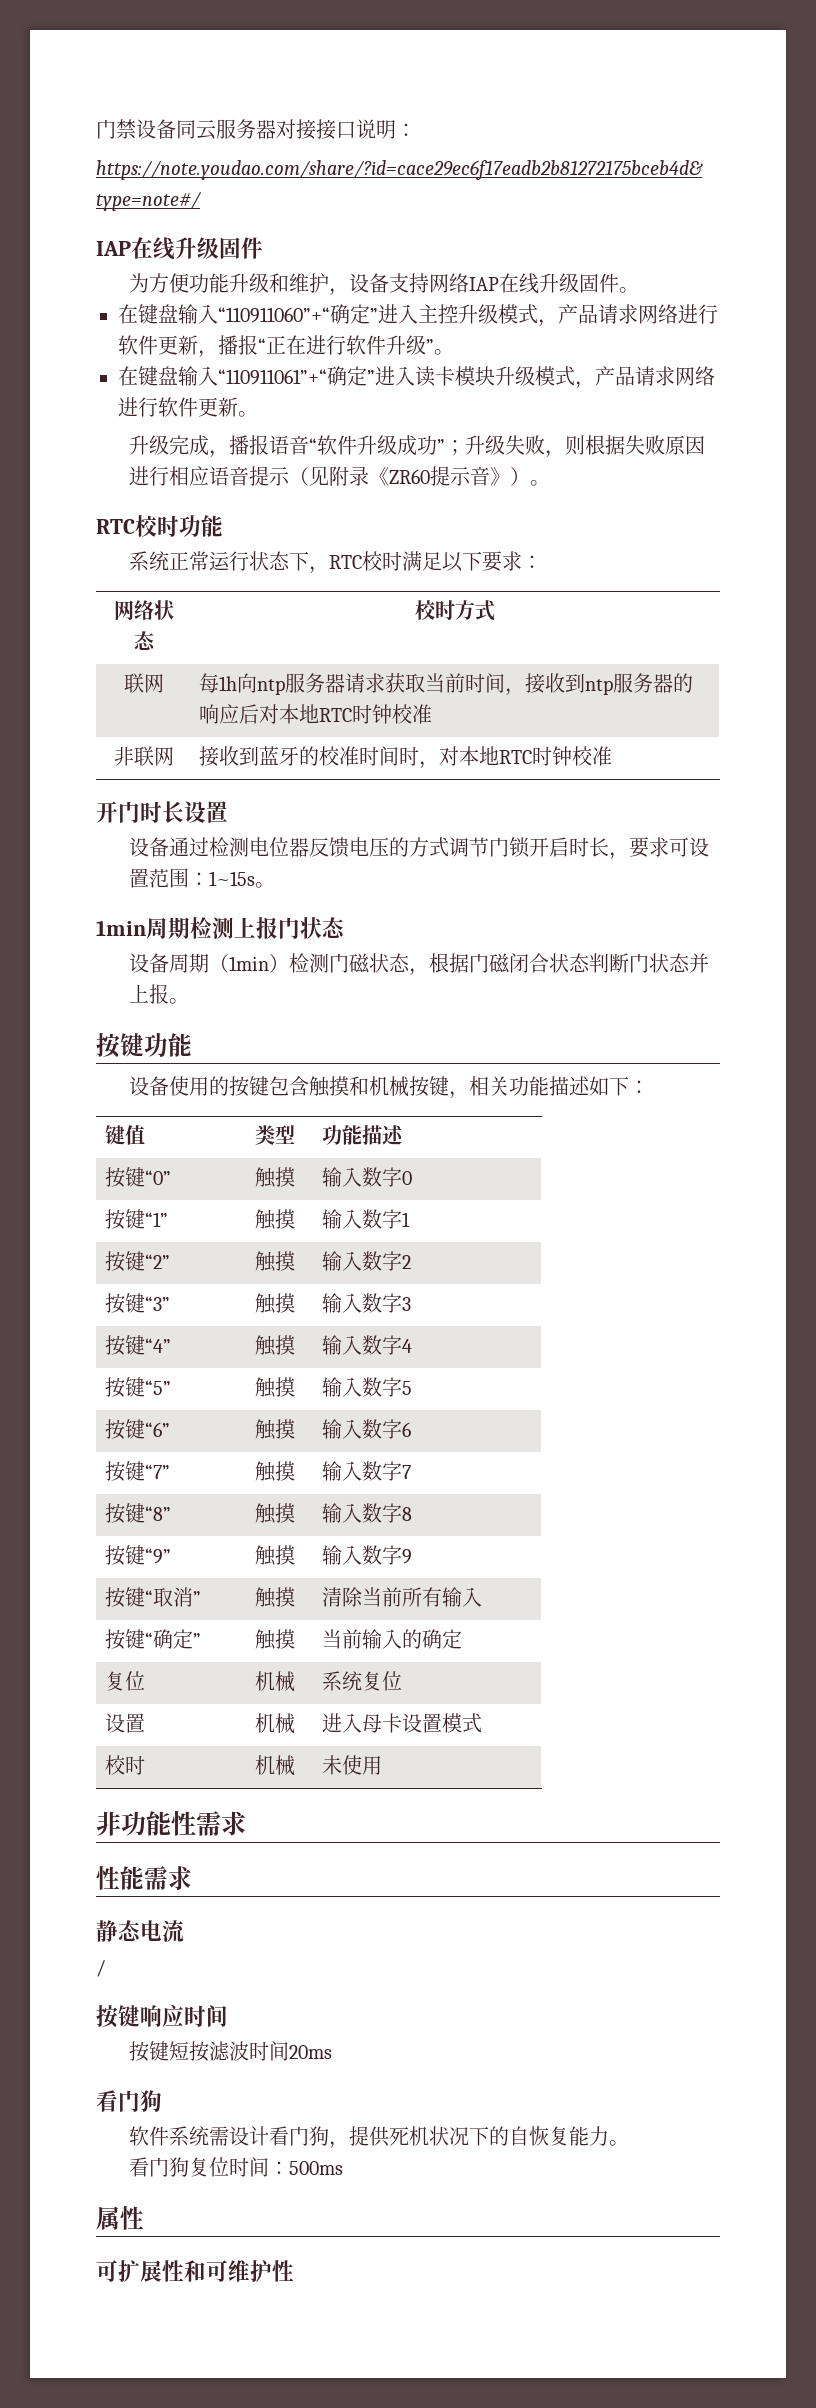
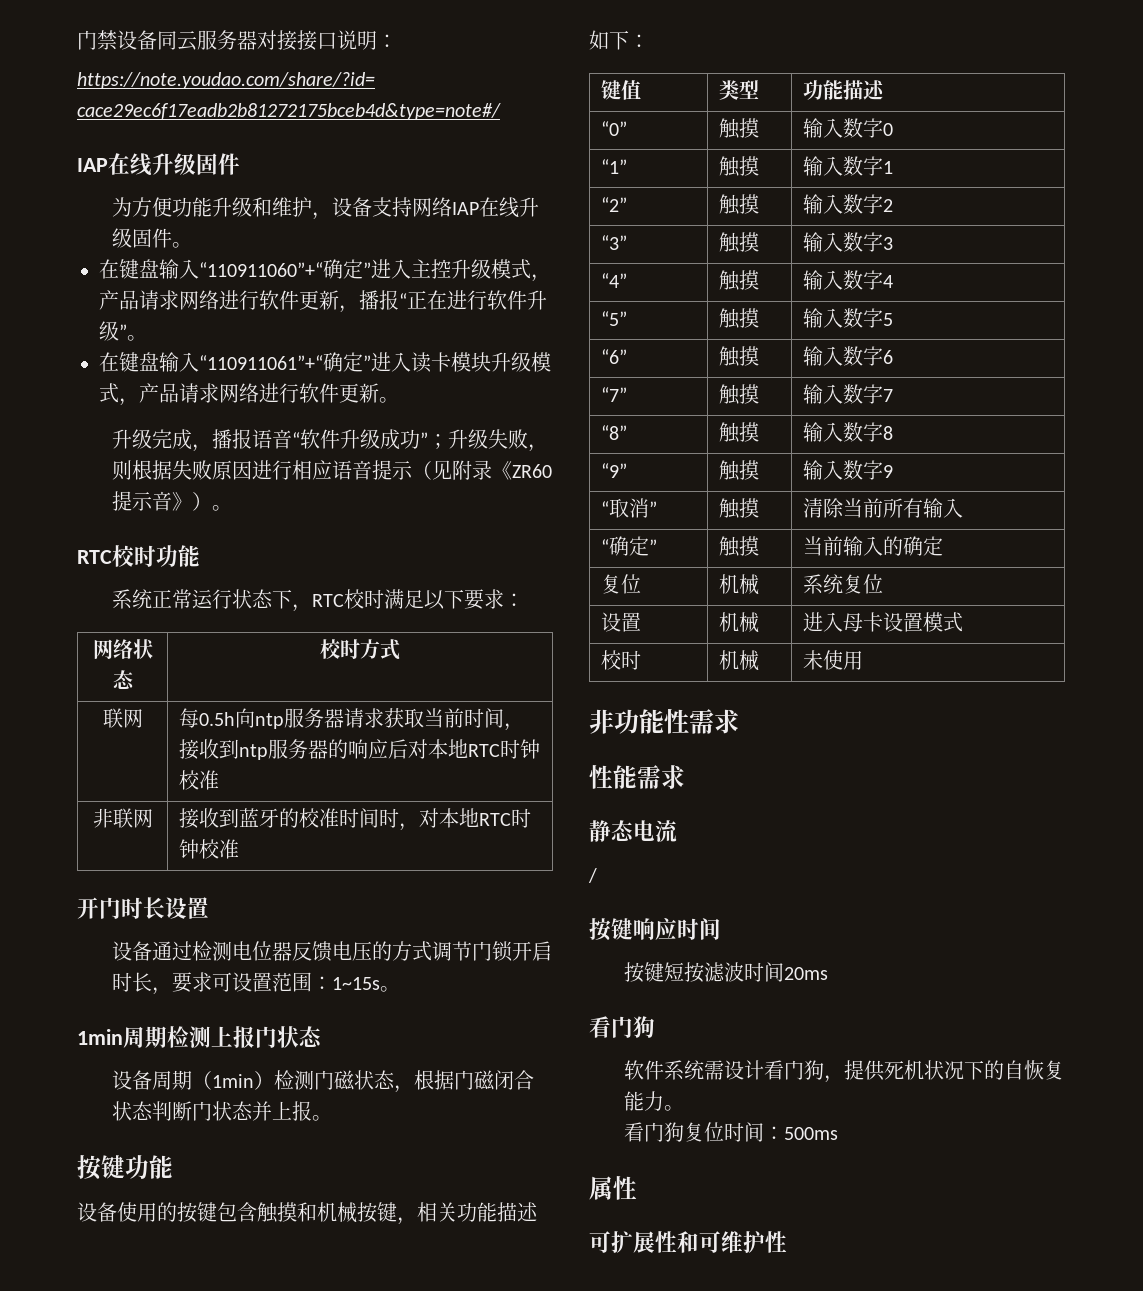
- 联网 | 每1h向ntp服务器请求获取当前时间，接收到ntp服务器的响应后对本地RTC时钟校准
+ 联网 | 每0.5h向ntp服务器请求获取当前时间，接收到ntp服务器的响应后对本地RTC时钟校准
- 按键“0” | 触摸 | 输入数字0
+ “0” | 触摸 | 输入数字0
- 按键“1” | 触摸 | 输入数字1
+ “1” | 触摸 | 输入数字1
- 按键“2” | 触摸 | 输入数字2
+ “2” | 触摸 | 输入数字2
- 按键“3” | 触摸 | 输入数字3
+ “3” | 触摸 | 输入数字3
- 按键“4” | 触摸 | 输入数字4
+ “4” | 触摸 | 输入数字4
- 按键“5” | 触摸 | 输入数字5
+ “5” | 触摸 | 输入数字5
- 按键“6” | 触摸 | 输入数字6
+ “6” | 触摸 | 输入数字6
- 按键“7” | 触摸 | 输入数字7
+ “7” | 触摸 | 输入数字7
- 按键“8” | 触摸 | 输入数字8
+ “8” | 触摸 | 输入数字8
- 按键“9” | 触摸 | 输入数字9
+ “9” | 触摸 | 输入数字9
- 按键“取消” | 触摸 | 清除当前所有输入
+ “取消” | 触摸 | 清除当前所有输入
- 按键“确定” | 触摸 | 当前输入的确定
+ “确定” | 触摸 | 当前输入的确定

